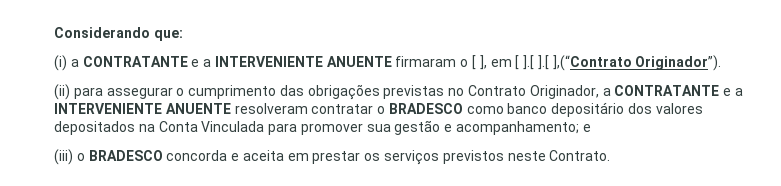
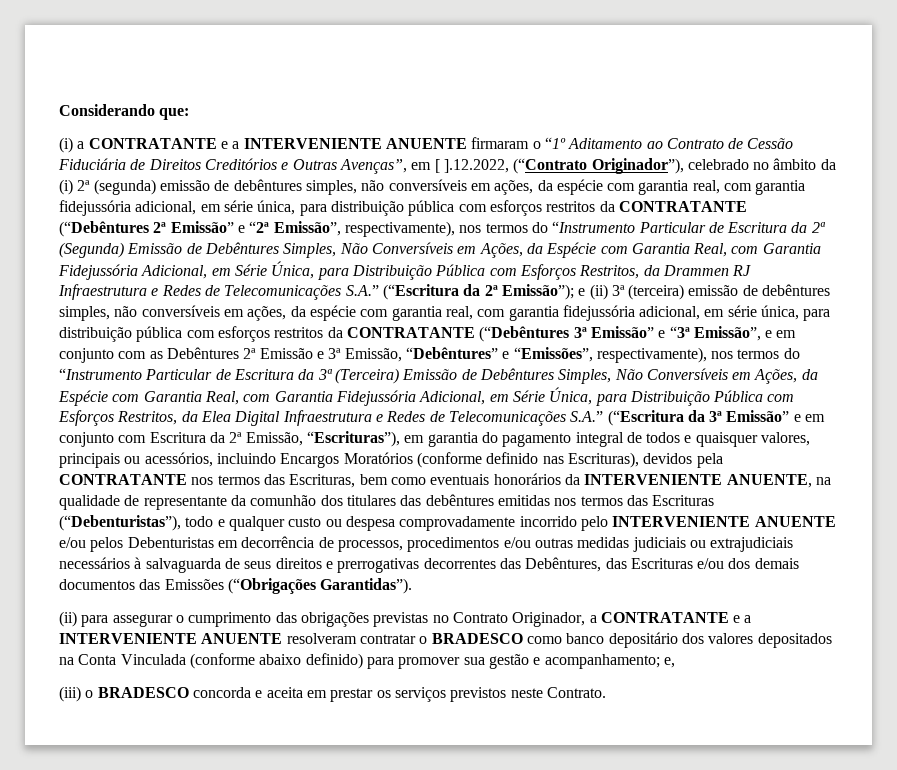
- (i) a CONTRATANTE e a INTERVENIENTE ANUENTE firmaram o [ ], em [ ].[ ].[ ],(“Contrato Originador”).
+ (i) a CONTRATANTE e a INTERVENIENTE ANUENTE firmaram o “1º Aditamento ao Contrato de Cessão Fiduciária de Direitos Creditórios e Outras Avenças”, em [ ].12.2022, (“Contrato Originador”), celebrado no âmbito da (i) 2ª (segunda) emissão de debêntures simples, não conversíveis em ações, da espécie com garantia real, com garantia fidejussória adicional, em série única, para distribuição pública com esforços restritos da CONTRATANTE (“Debêntures 2ª Emissão” e “2ª Emissão”, respectivamente), nos termos do “Instrumento Particular de Escritura da 2ª (Segunda) Emissão de Debêntures Simples, Não Conversíveis em Ações, da Espécie com Garantia Real, com Garantia Fidejussória Adicional, em Série Única, para Distribuição Pública com Esforços Restritos, da Drammen RJ Infraestrutura e Redes de Telecomunicações S.A.” (“Escritura da 2ª Emissão”); e (ii) 3ª (terceira) emissão de debêntures simples, não conversíveis em ações, da espécie com garantia real, com garantia fidejussória adicional, em série única, para distribuição pública com esforços restritos da CONTRATANTE (“Debêntures 3ª Emissão” e “3ª Emissão”, e em conjunto com as Debêntures 2ª Emissão e 3ª Emissão, “Debêntures” e “Emissões”, respectivamente), nos termos do “Instrumento Particular de Escritura da 3ª (Terceira) Emissão de Debêntures Simples, Não Conversíveis em Ações, da Espécie com Garantia Real, com Garantia Fidejussória Adicional, em Série Única, para Distribuição Pública com Esforços Restritos, da Elea Digital Infraestrutura e Redes de Telecomunicações S.A.” (“Escritura da 3ª Emissão” e em conjunto com Escritura da 2ª Emissão, “Escrituras”), em garantia do pagamento integral de todos e quaisquer valores, principais ou acessórios, incluindo Encargos Moratórios (conforme definido nas Escrituras), devidos pela CONTRATANTE nos termos das Escrituras, bem como eventuais honorários da INTERVENIENTE ANUENTE, na qualidade de representante da comunhão dos titulares das debêntures emitidas nos termos das Escrituras (“Debenturistas”), todo e qualquer custo ou despesa comprovadamente incorrido pelo INTERVENIENTE ANUENTE e/ou pelos Debenturistas em decorrência de processos, procedimentos e/ou outras medidas judiciais ou extrajudiciais necessários à salvaguarda de seus direitos e prerrogativas decorrentes das Debêntures, das Escrituras e/ou dos demais documentos das Emissões (“Obrigações Garantidas”).
- (ii) para assegurar o cumprimento das obrigações previstas no Contrato Originador, a CONTRATANTE e a INTERVENIENTE ANUENTE resolveram contratar o BRADESCO como banco depositário dos valores depositados na Conta Vinculada para promover sua gestão e acompanhamento; e
+ (ii) para assegurar o cumprimento das obrigações previstas no Contrato Originador, a CONTRATANTE e a INTERVENIENTE ANUENTE resolveram contratar o BRADESCO como banco depositário dos valores depositados na Conta Vinculada (conforme abaixo definido) para promover sua gestão e acompanhamento; e,

